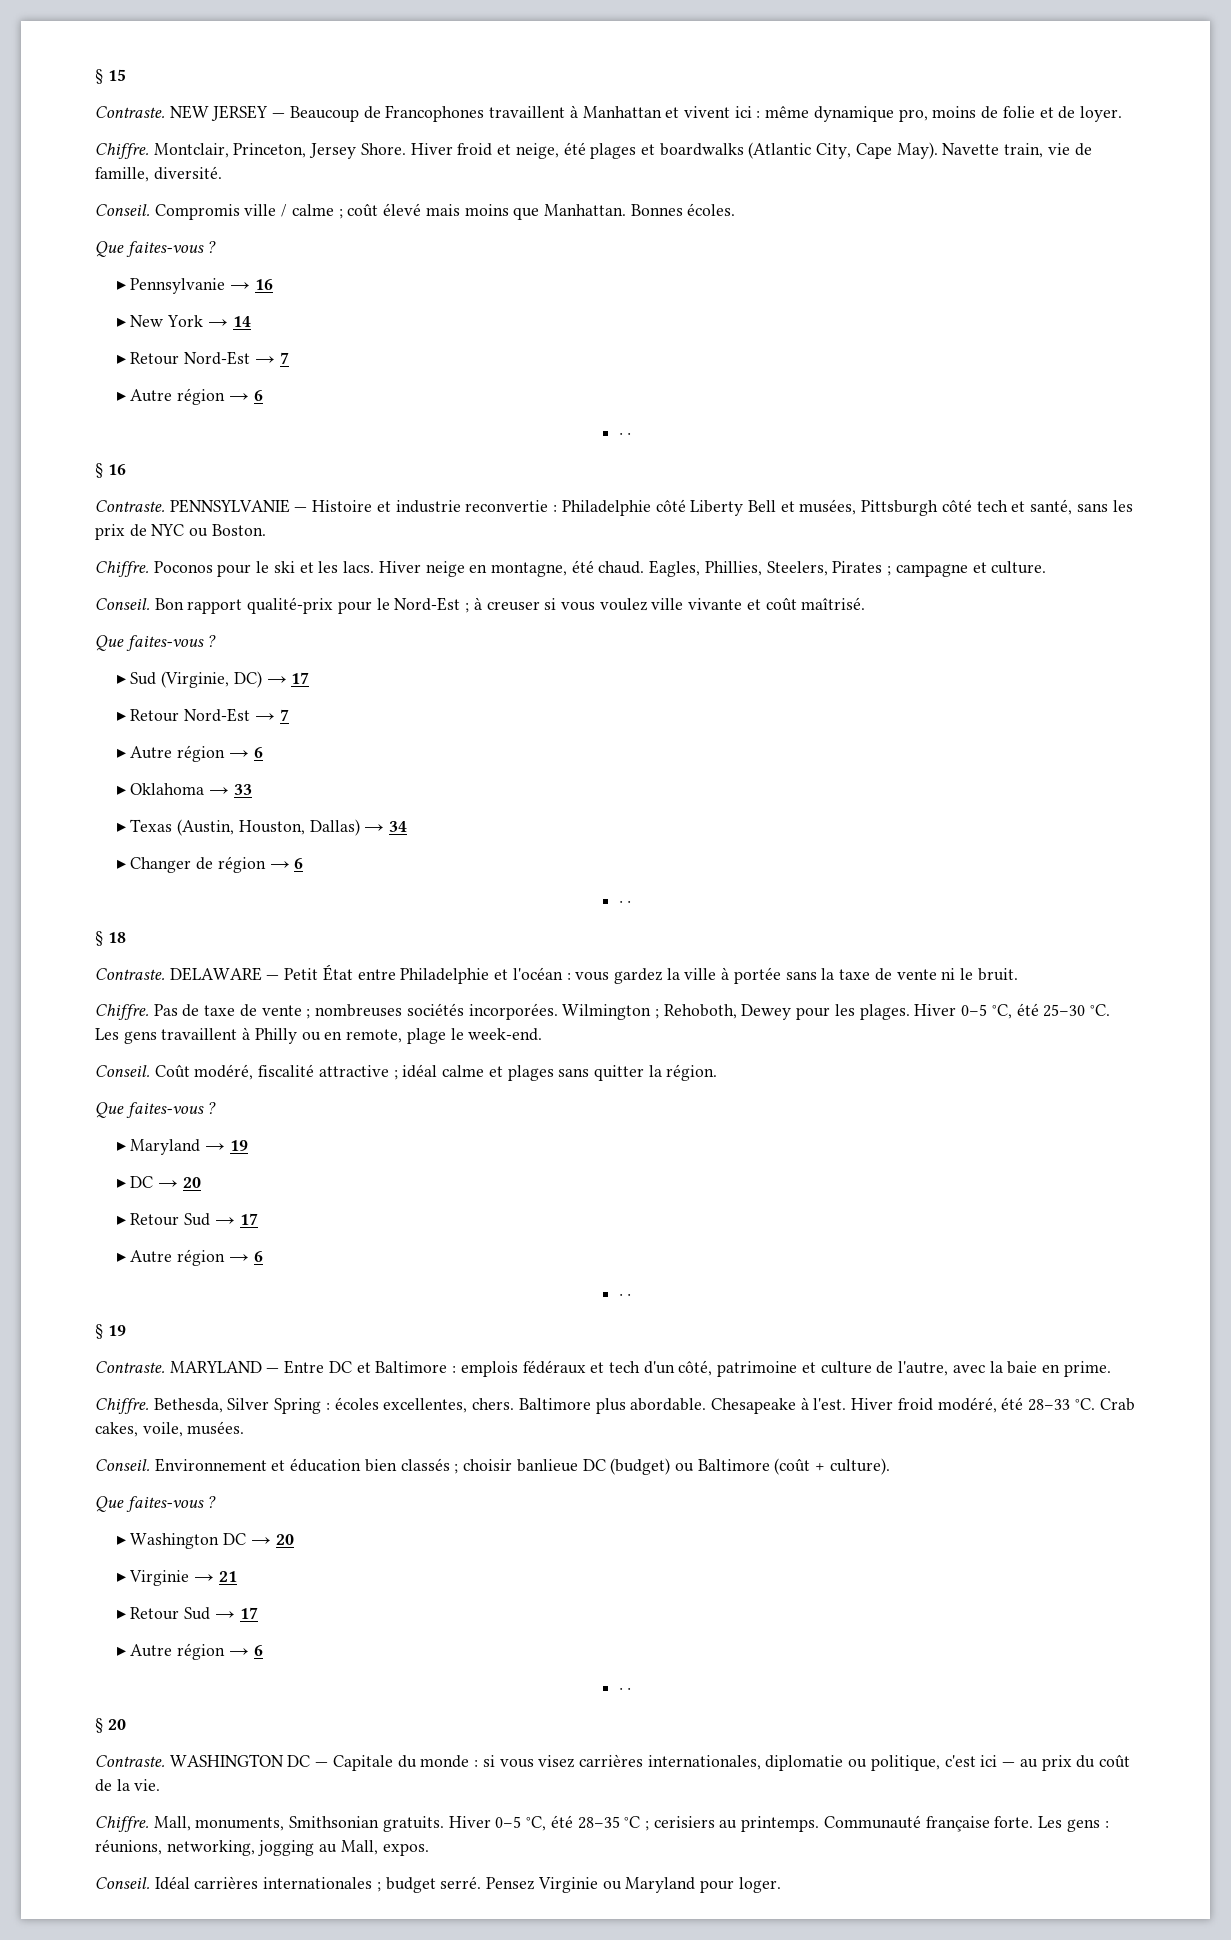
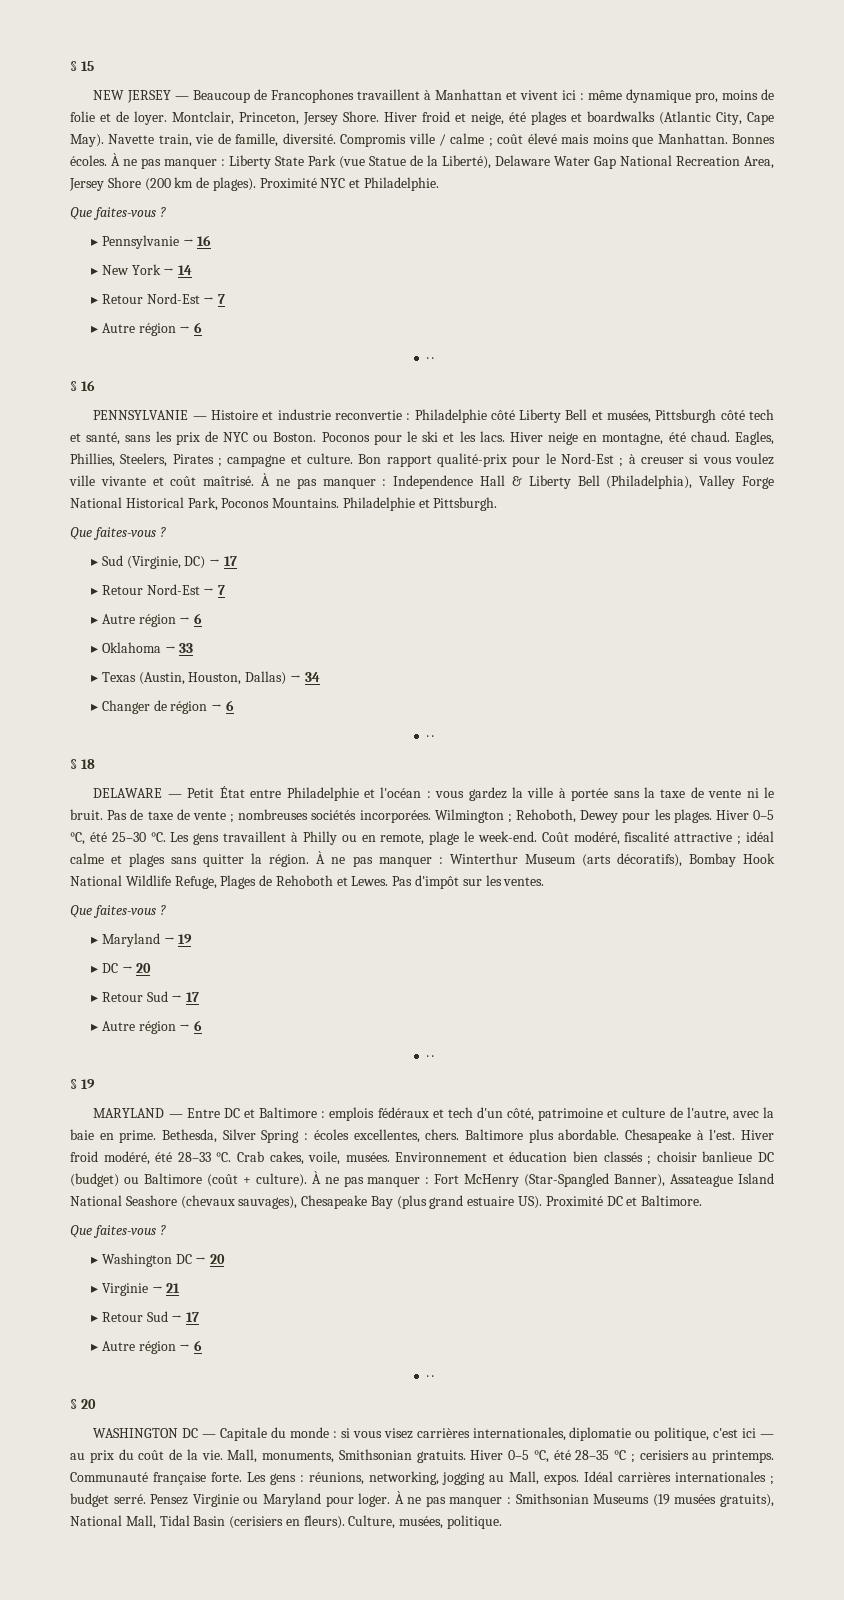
  § 15
- Contraste. NEW JERSEY — Beaucoup de Francophones travaillent à Manhattan et vivent ici : même dynamique pro, moins de folie et de loyer.
- Chiffre.
+ NEW JERSEY — Beaucoup de Francophones travaillent à Manhattan et vivent ici : même dynamique pro, moins de folie et de loyer.
- Navette train, vie de famille, diversité.
- Conseil. Compromis ville / calme ; coût élevé mais moins que Manhattan.
+ Navette train, vie de famille, diversité. Compromis ville / calme ; coût élevé mais moins que Manhattan.
+ À ne pas manquer : Liberty State Park (vue Statue de la Liberté), Delaware Water Gap National Recreation Area, Jersey Shore (200 km de plages). Proximité NYC et Philadelphie.
  § 16
- Contraste. PENNSYLVANIE — Histoire et industrie reconvertie : Philadelphie côté Liberty Bell et musées, Pittsburgh côté tech et santé, sans les prix de NYC ou Boston.
- Chiffre.
+ PENNSYLVANIE — Histoire et industrie reconvertie : Philadelphie côté Liberty Bell et musées, Pittsburgh côté tech et santé, sans les prix de NYC ou Boston.
- Eagles, Phillies, Steelers, Pirates ; campagne et culture.
- Conseil. Bon rapport qualité-prix pour le Nord-Est ; à creuser si vous voulez ville vivante et coût maîtrisé.
+ Eagles, Phillies, Steelers, Pirates ; campagne et culture. Bon rapport qualité-prix pour le Nord-Est ; à creuser si vous voulez ville vivante et coût maîtrisé. À ne pas manquer : Independence Hall & Liberty Bell (Philadelphia), Valley Forge National Historical Park, Poconos Mountains. Philadelphie et Pittsburgh.
  § 18
- Contraste. DELAWARE — Petit État entre Philadelphie et l'océan : vous gardez la ville à portée sans la taxe de vente ni le bruit.
- Chiffre.
+ DELAWARE — Petit État entre Philadelphie et l'océan : vous gardez la ville à portée sans la taxe de vente ni le bruit.
- Les gens travaillent à Philly ou en remote, plage le week-end.
- Conseil. Coût modéré, fiscalité attractive ; idéal calme et plages sans quitter la région.
+ Les gens travaillent à Philly ou en remote, plage le week-end. Coût modéré, fiscalité attractive ; idéal calme et plages sans quitter la région. À ne pas manquer : Winterthur Museum (arts décoratifs), Bombay Hook National Wildlife Refuge, Plages de Rehoboth et Lewes. Pas d'impôt sur les ventes.
  § 19
- Contraste. MARYLAND — Entre DC et Baltimore : emplois fédéraux et tech d'un côté, patrimoine et culture de l'autre, avec la baie en prime.
- Chiffre.
+ MARYLAND — Entre DC et Baltimore : emplois fédéraux et tech d'un côté, patrimoine et culture de l'autre, avec la baie en prime.
- Crab cakes, voile, musées.
- Conseil. Environnement et éducation bien classés ; choisir banlieue DC (budget) ou Baltimore (coût + culture).
+ Crab cakes, voile, musées. Environnement et éducation bien classés ; choisir banlieue DC (budget) ou Baltimore (coût + culture). À ne pas manquer : Fort McHenry (Star-Spangled Banner), Assateague Island National Seashore (chevaux sauvages), Chesapeake Bay (plus grand estuaire US). Proximité DC et Baltimore.
  § 20
- Contraste. WASHINGTON DC — Capitale du monde : si vous visez carrières internationales, diplomatie ou politique, c'est ici — au prix du coût de la vie.
- Chiffre.
+ WASHINGTON DC — Capitale du monde : si vous visez carrières internationales, diplomatie ou politique, c'est ici — au prix du coût de la vie.
- Les gens : réunions, networking, jogging au Mall, expos.
- Conseil. Idéal carrières internationales ; budget serré.
+ Les gens : réunions, networking, jogging au Mall, expos. Idéal carrières internationales ; budget serré.
+ À ne pas manquer : Smithsonian Museums (19 musées gratuits), National Mall, Tidal Basin (cerisiers en fleurs). Culture, musées, politique.

